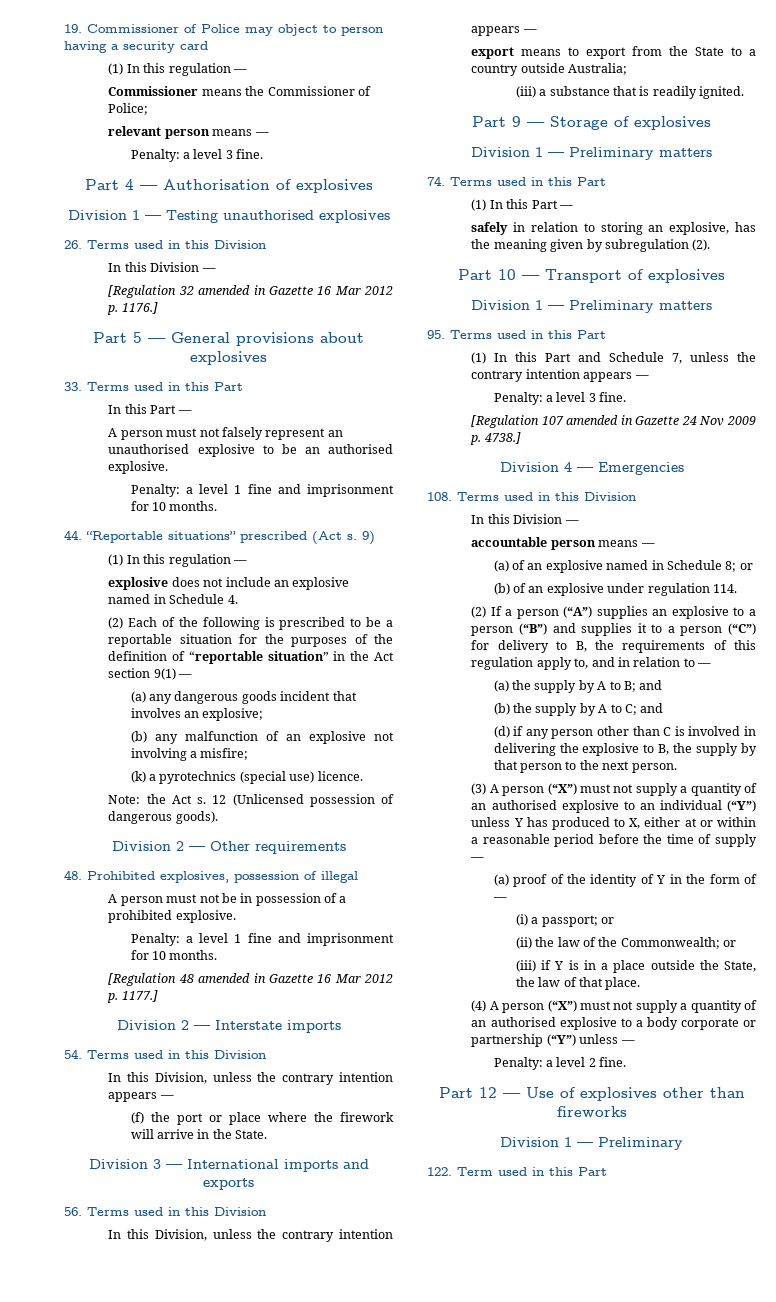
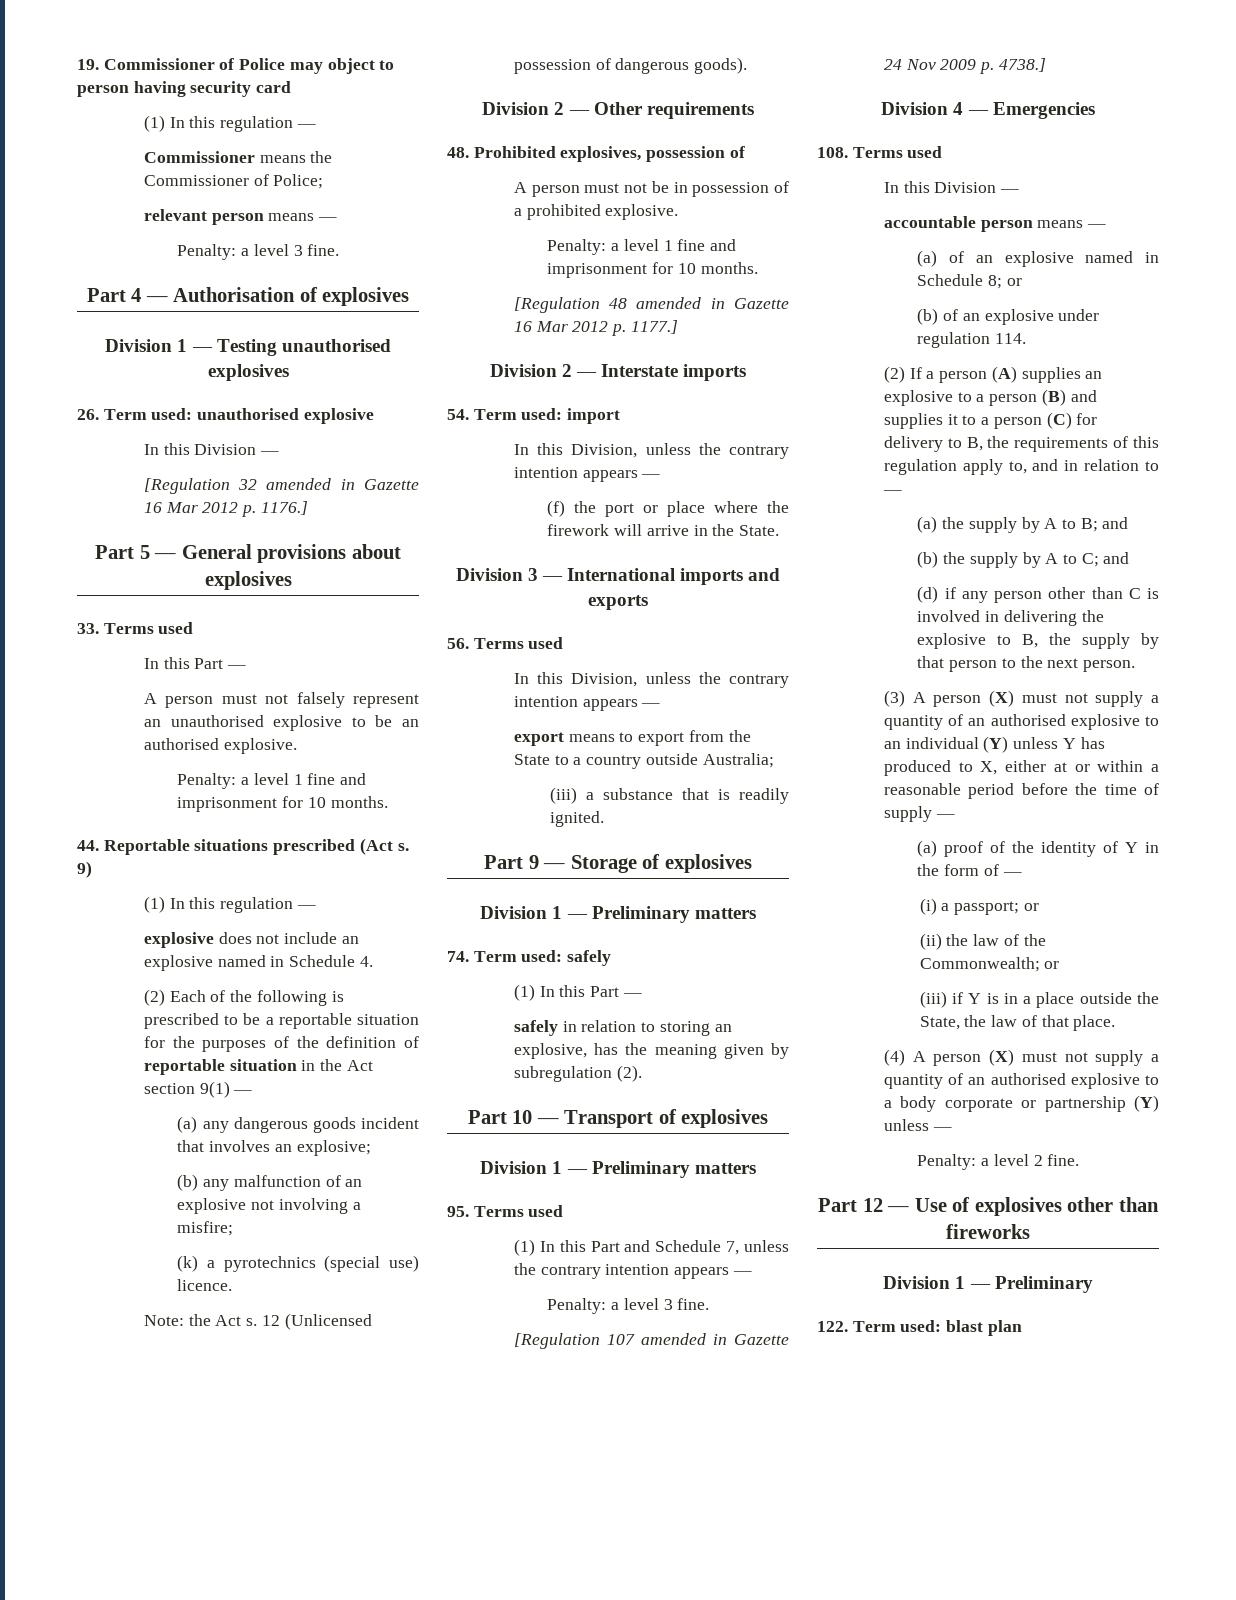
- 19. Commissioner of Police may object to person having a security card
+ 19. Commissioner of Police may object to person having security card
- 26. Terms used in this Division
+ 26. Term used: unauthorised explosive
- 33. Terms used in this Part
+ 33. Terms used
- 44. “Reportable situations” prescribed (Act s.
+ 44. Reportable situations prescribed (Act s.
- (2) Each of the following is prescribed to be a reportable situation for the purposes of the definition of “reportable situation” in the Act section 9(1) —
+ (2) Each of the following is prescribed to be a reportable situation for the purposes of the definition of reportable situation in the Act section 9(1) —
- 48. Prohibited explosives, possession of illegal
+ 48. Prohibited explosives, possession of
- 54. Terms used in this Division
+ 54. Term used: import
- 56. Terms used in this Division
+ 56. Terms used
- 74. Terms used in this Part
+ 74. Term used: safely
- 95. Terms used in this Part
+ 95. Terms used
- 108. Terms used in this Division
+ 108. Terms used
- (2) If a person (“A”) supplies an explosive to a person (“B”) and supplies it to a person (“C”) for delivery to B, the requirements of this regulation apply to, and in relation to —
+ (2) If a person (A) supplies an explosive to a person (B) and supplies it to a person (C) for delivery to B, the requirements of this regulation apply to, and in relation to —
- (3) A person (“X”) must not supply a quantity of an authorised explosive to an individual (“Y”) unless Y has produced to X, either at or within a reasonable period before the time of supply —
+ (3) A person (X) must not supply a quantity of an authorised explosive to an individual (Y) unless Y has produced to X, either at or within a reasonable period before the time of supply —
- (4) A person (“X”) must not supply a quantity of an authorised explosive to a body corporate or partnership (“Y”) unless —
+ (4) A person (X) must not supply a quantity of an authorised explosive to a body corporate or partnership (Y) unless —
- 122. Term used in this Part
+ 122. Term used: blast plan

